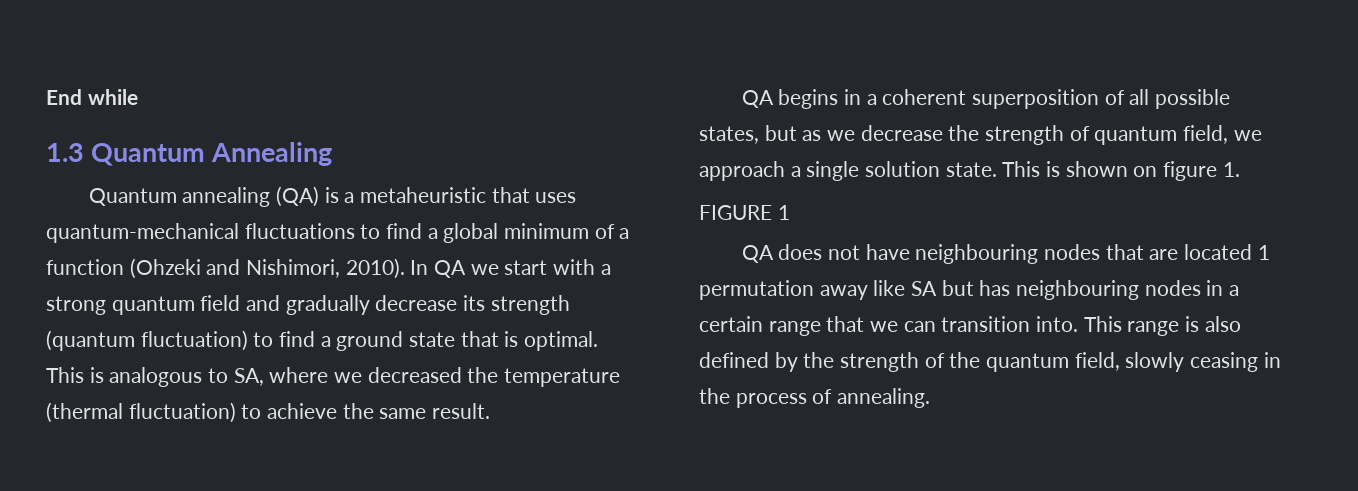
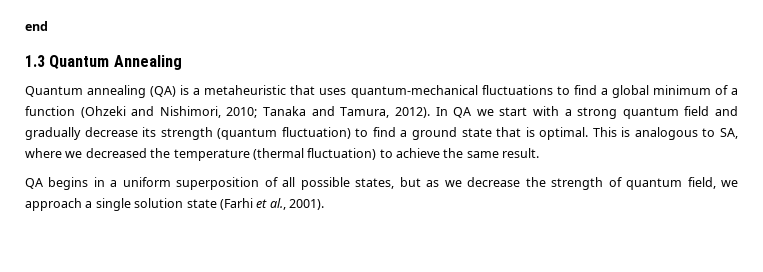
- End while
+ end
- Quantum annealing (QA) is a metaheuristic that uses quantum-mechanical fluctuations to find a global minimum of a function (Ohzeki and Nishimori, 2010).
+ Quantum annealing (QA) is a metaheuristic that uses quantum-mechanical fluctuations to find a global minimum of a function (Ohzeki and Nishimori, 2010; Tanaka and Tamura, 2012).
- QA begins in a coherent superposition of all possible states, but as we decrease the strength of quantum field, we approach a single solution state. This is shown on figure 1.
- FIGURE 1
- QA does not have neighbouring nodes that are located 1 permutation away like SA but has neighbouring nodes in a certain range that we can transition into. This range is also defined by the strength of the quantum field, slowly ceasing in the process of annealing.
+ QA begins in a uniform superposition of all possible states, but as we decrease the strength of quantum field, we approach a single solution state (Farhi et al., 2001).

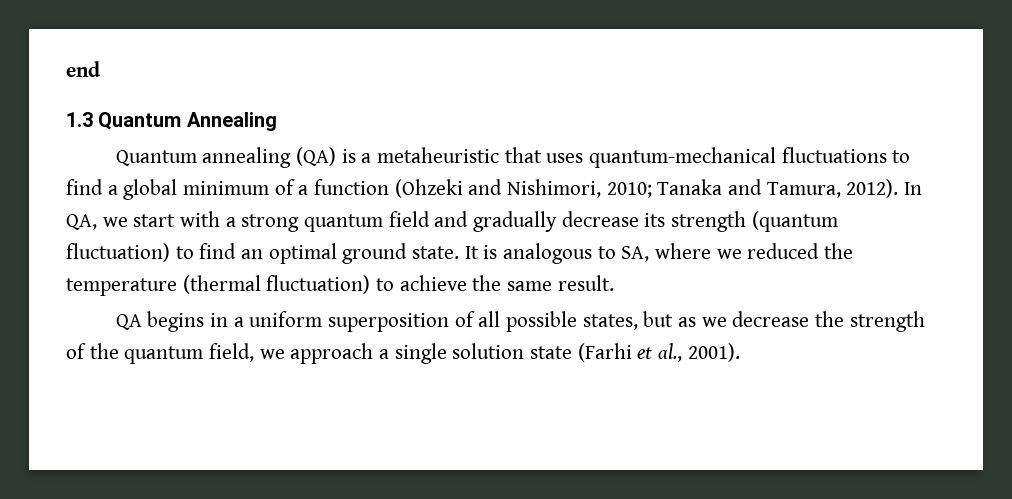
- In QA we start with a strong quantum field and gradually decrease its strength (quantum fluctuation) to find a ground state that is optimal. This is analogous to SA, where we decreased the temperature (thermal fluctuation) to achieve the same result.
+ In QA, we start with a strong quantum field and gradually decrease its strength (quantum fluctuation) to find an optimal ground state. It is analogous to SA, where we reduced the temperature (thermal fluctuation) to achieve the same result.
- QA begins in a uniform superposition of all possible states, but as we decrease the strength of quantum field, we approach a single solution state (Farhi et al., 2001).
+ QA begins in a uniform superposition of all possible states, but as we decrease the strength of the quantum field, we approach a single solution state (Farhi et al., 2001).

